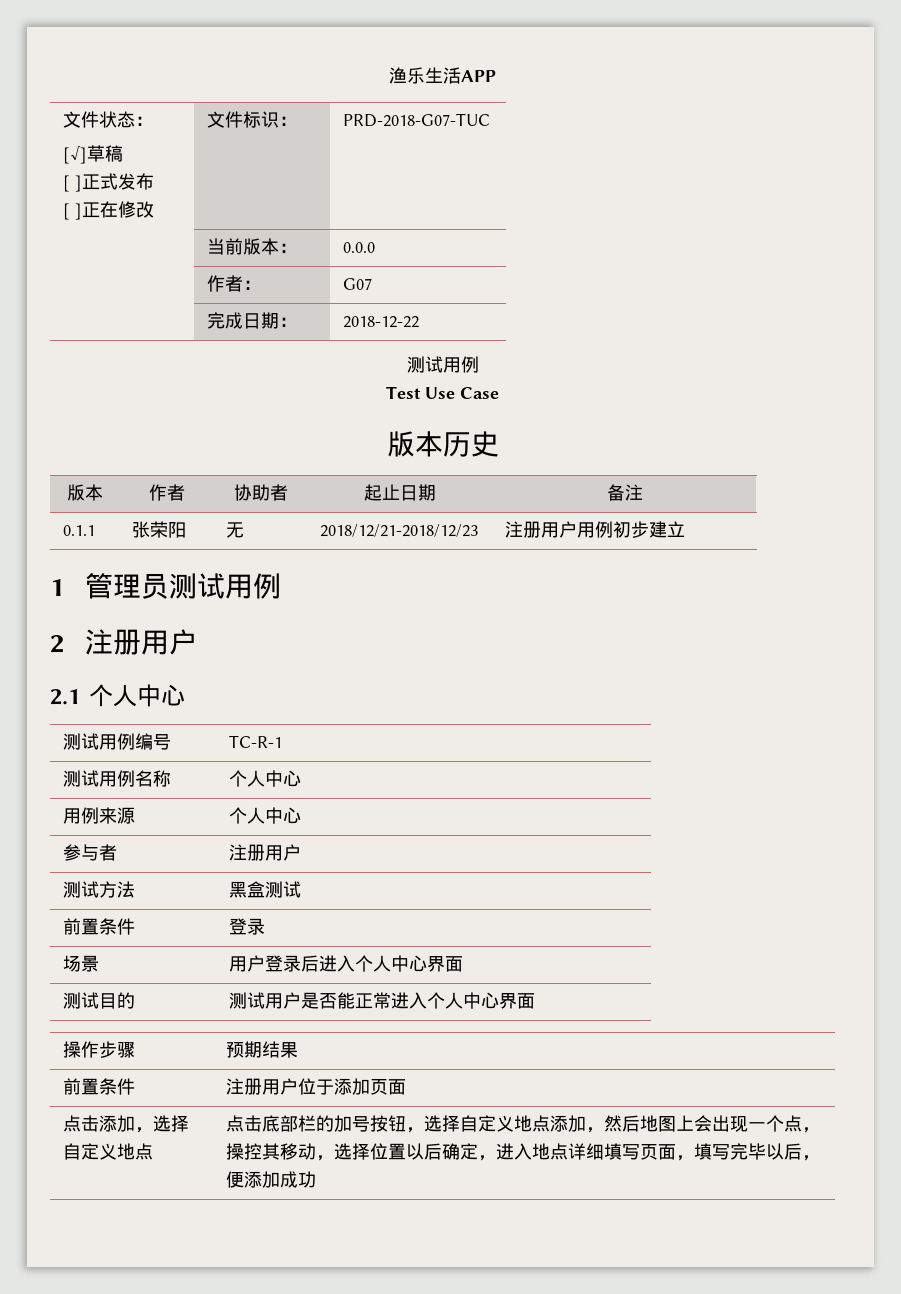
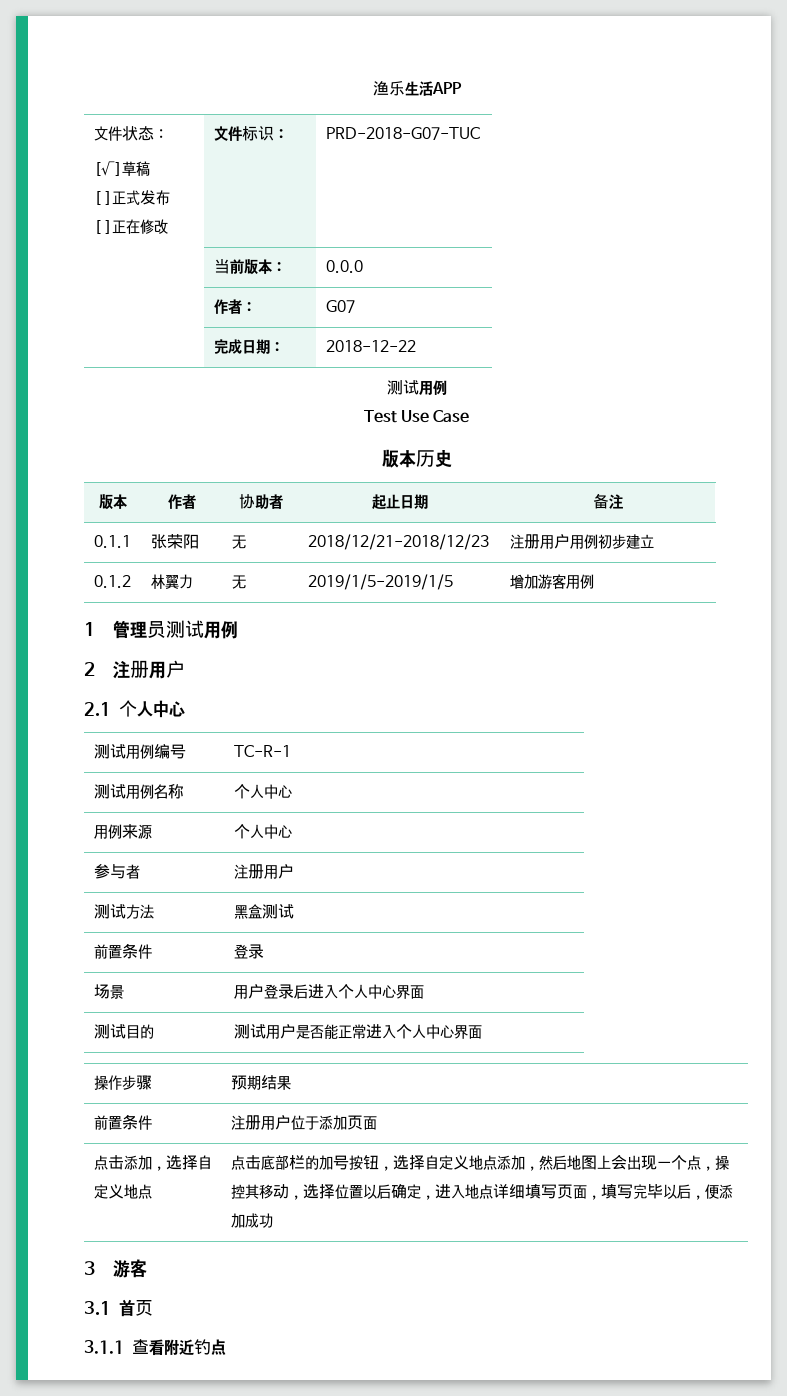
+ 0.1.2 | 林翼力 | 无 | 2019/1/5-2019/1/5 | 增加游客用例
+ 3游客
+ 3.1首页
+ 3.1.1查看附近钓点

